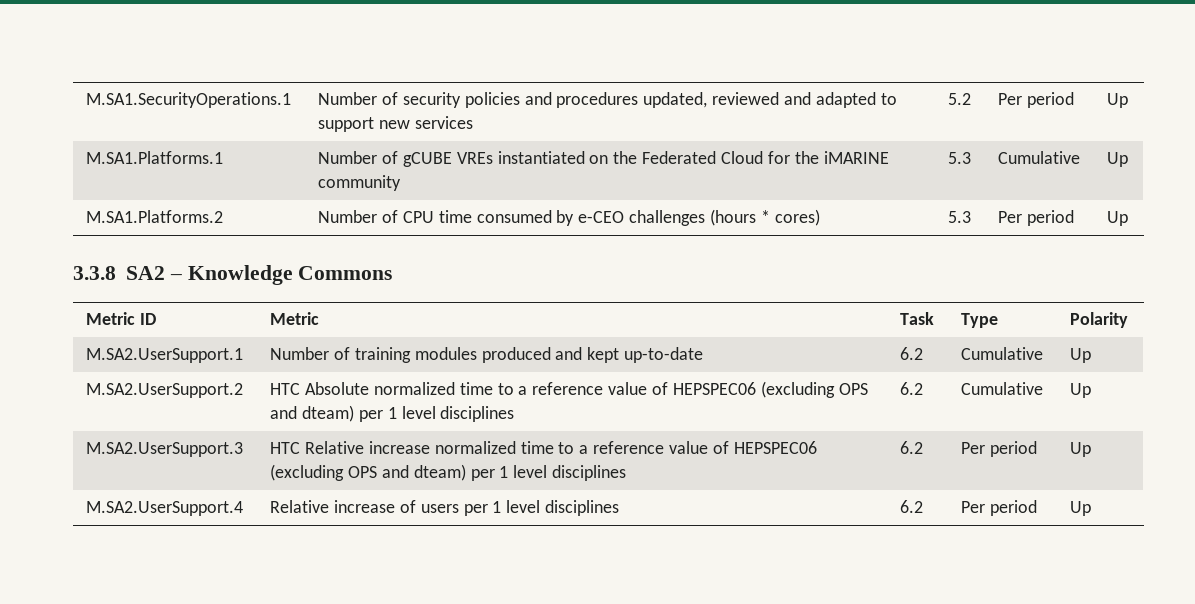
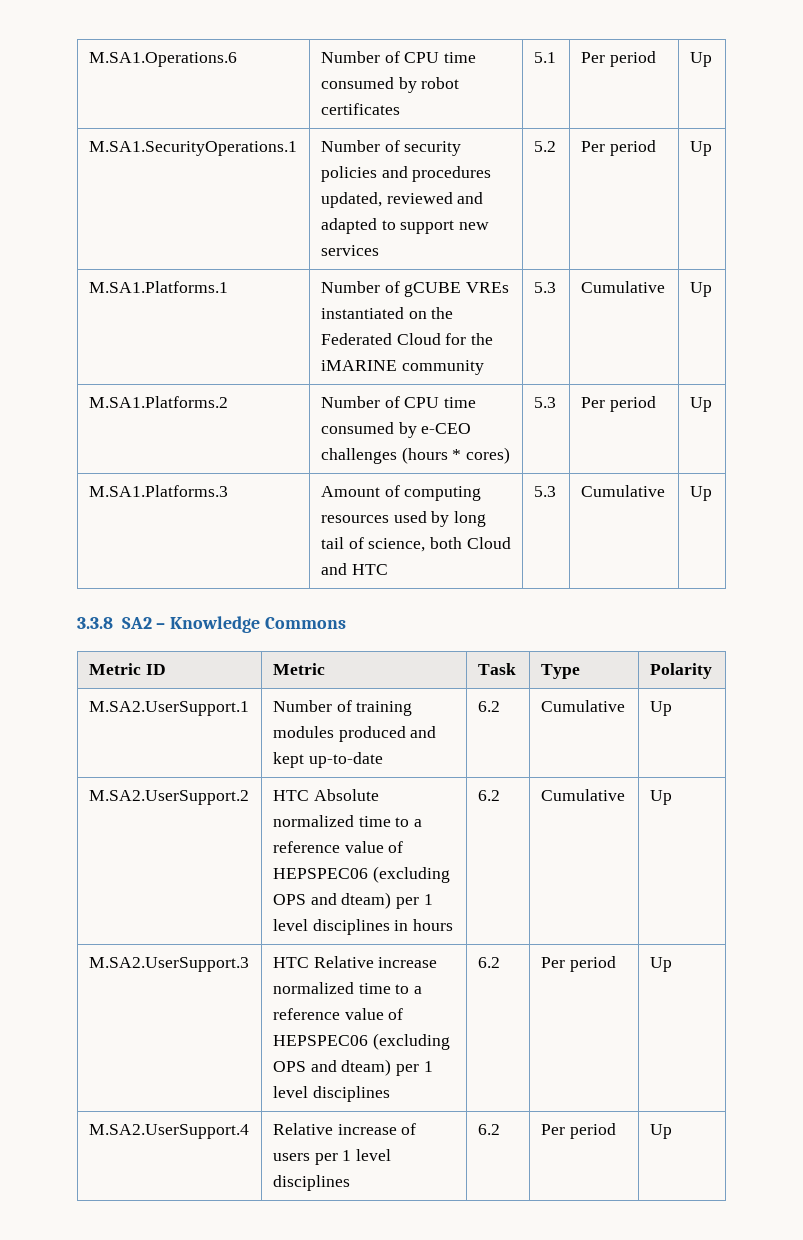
+ M.SA1.Operations.6 | Number of CPU time consumed by robot certificates | 5.1 | Per period | Up
+ M.SA1.Platforms.3 | Amount of computing resources used by long tail of science, both Cloud and HTC | 5.3 | Cumulative | Up
- M.SA2.UserSupport.2 | HTC Absolute normalized time to a reference value of HEPSPEC06 (excluding OPS and dteam) per 1 level disciplines | 6.2 | Cumulative | Up
+ M.SA2.UserSupport.2 | HTC Absolute normalized time to a reference value of HEPSPEC06 (excluding OPS and dteam) per 1 level disciplines in hours | 6.2 | Cumulative | Up

